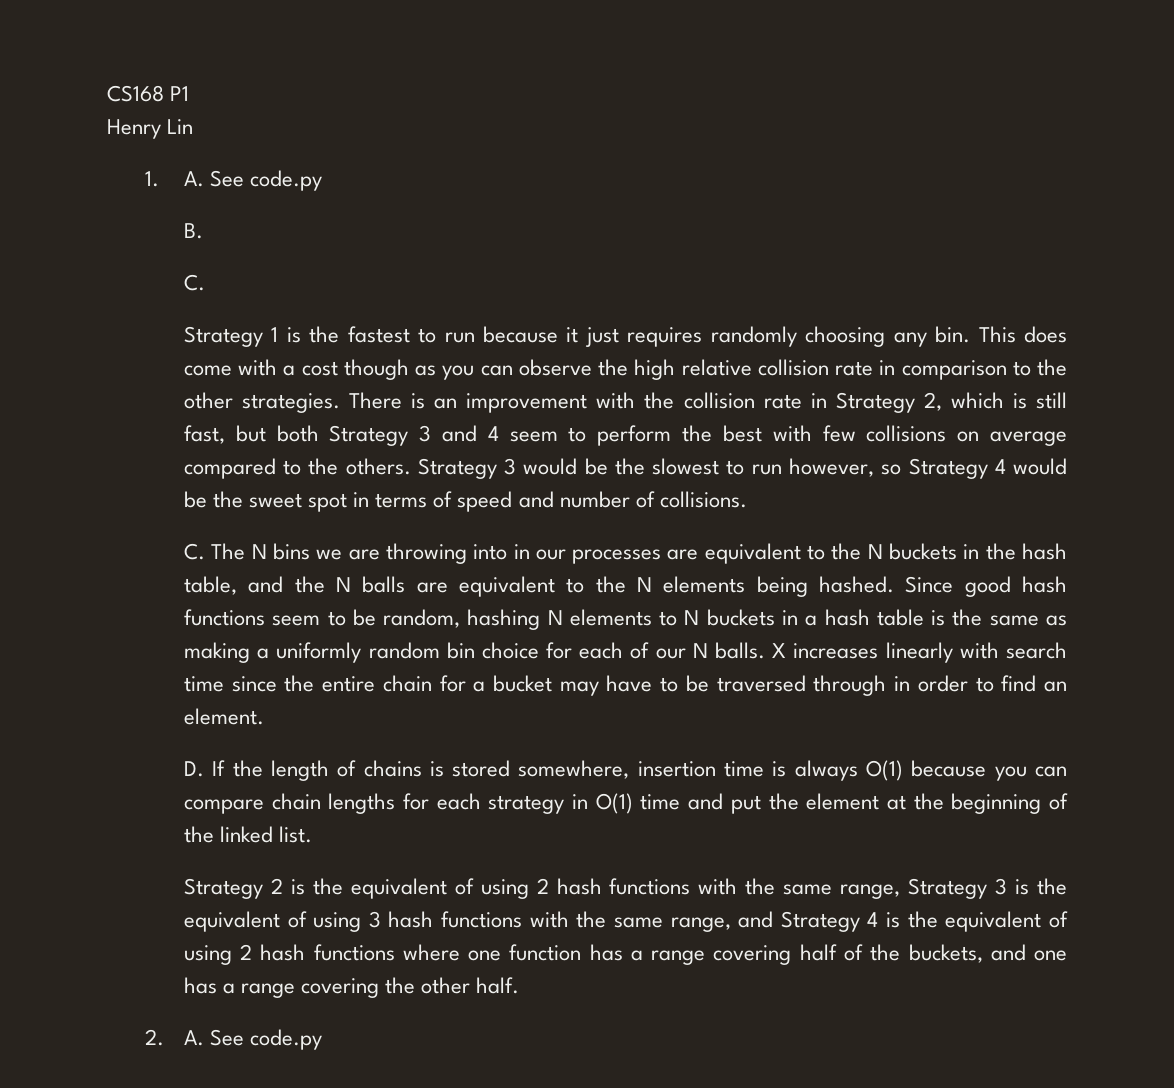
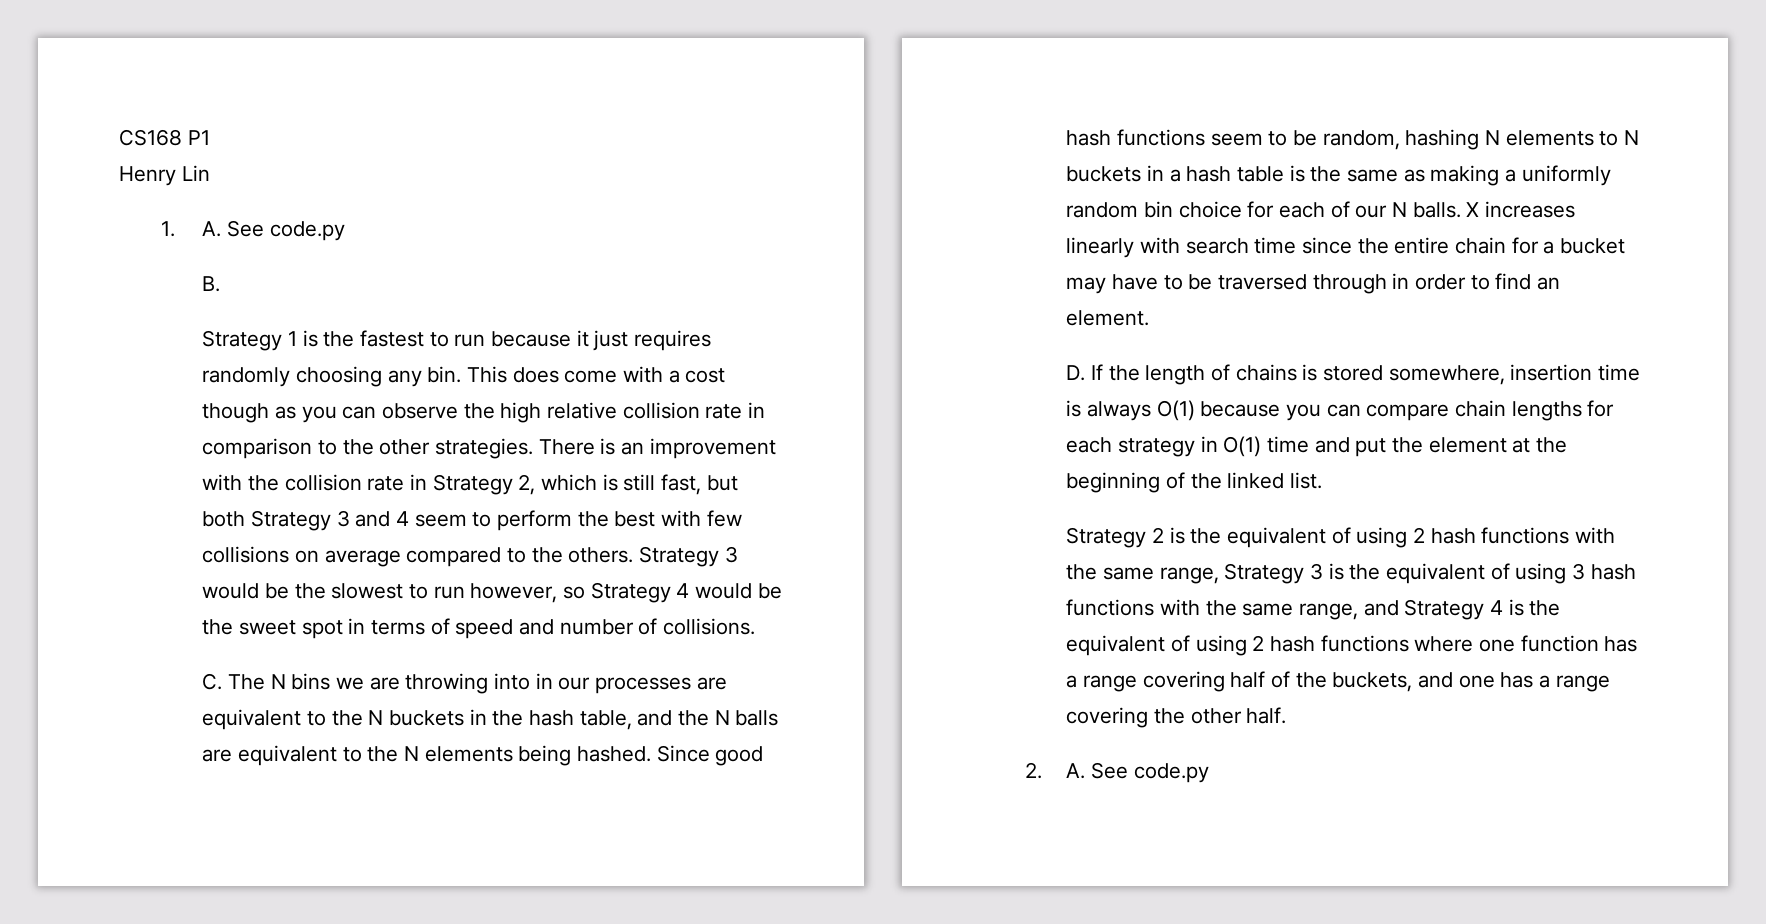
  B.
- C.

